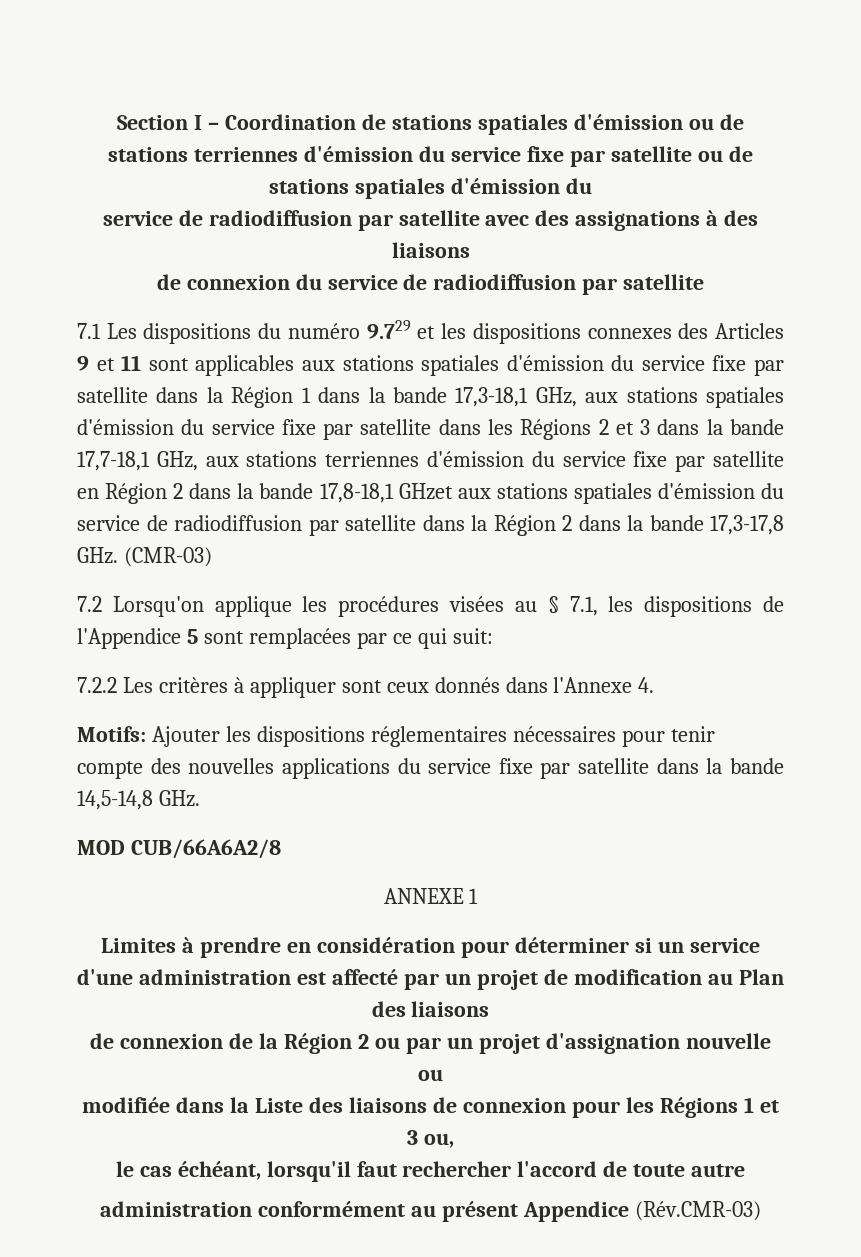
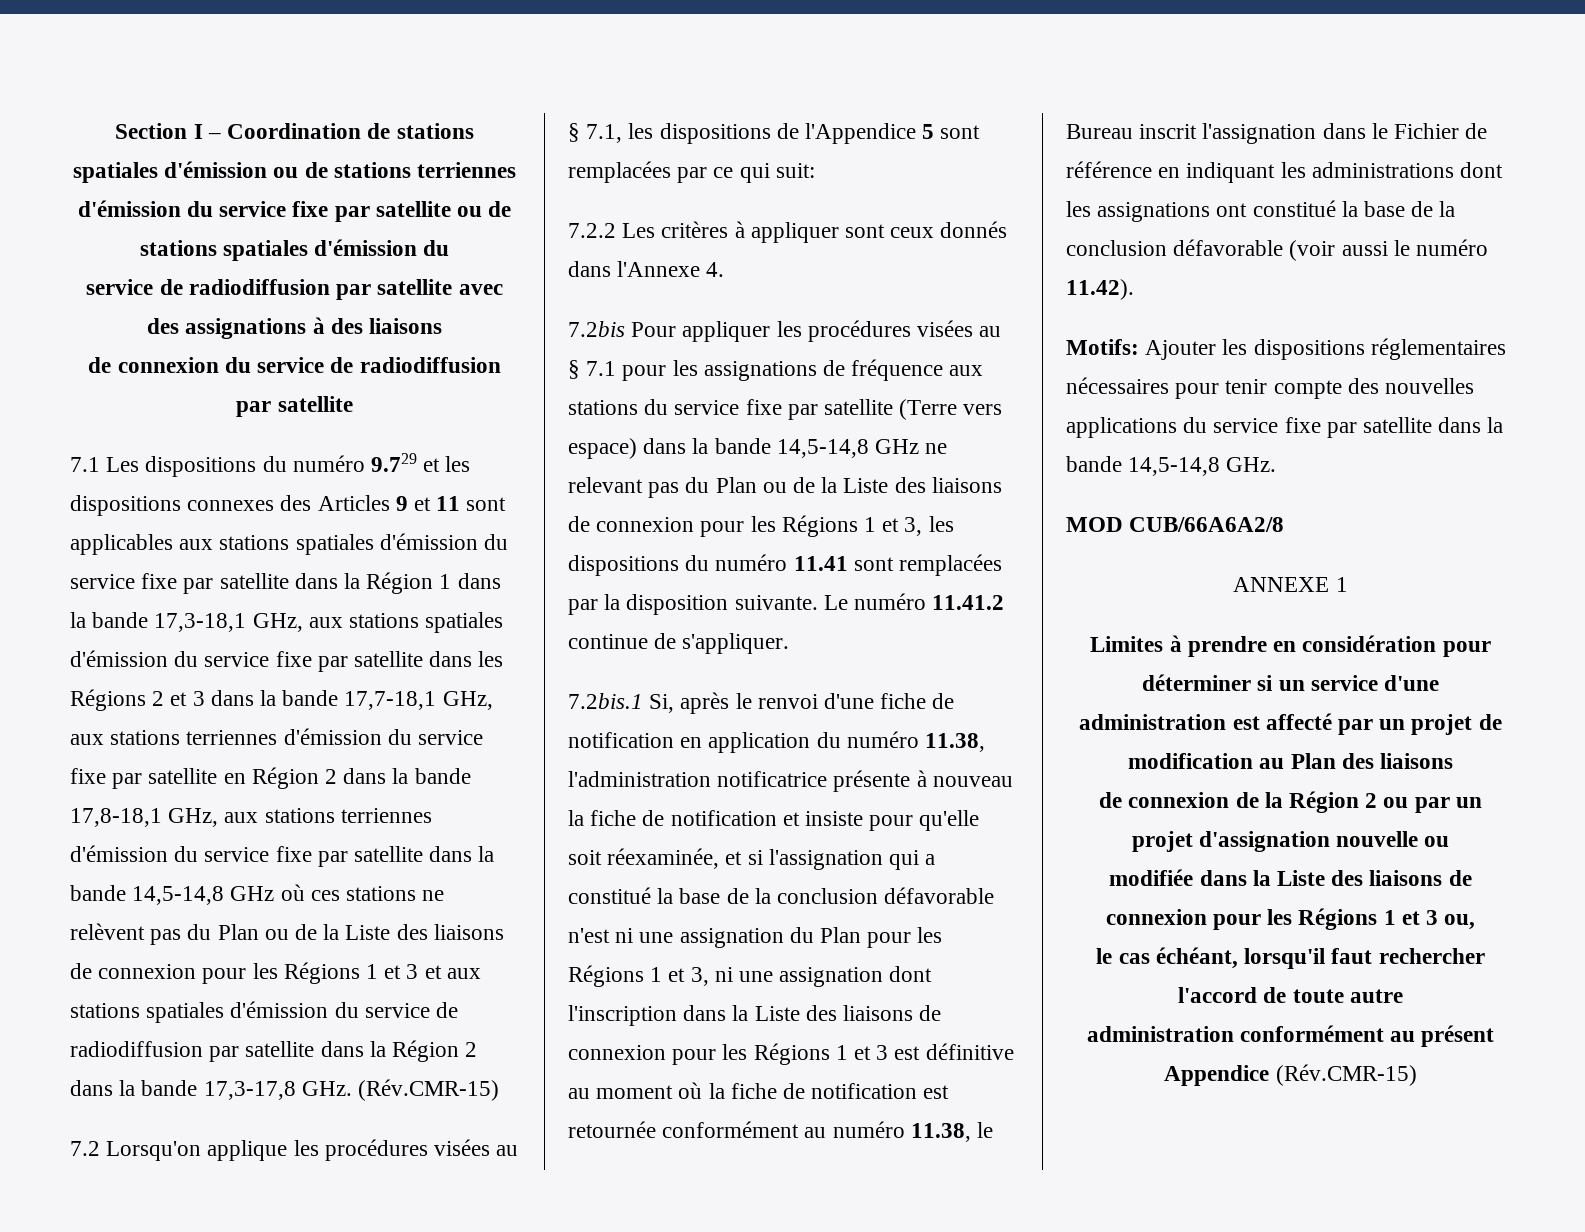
- 7.1 Les dispositions du numéro 9.729 et les dispositions connexes des Articles 9 et 11 sont applicables aux stations spatiales d'émission du service fixe par satellite dans la Région 1 dans la bande 17,3-18,1 GHz, aux stations spatiales d'émission du service fixe par satellite dans les Régions 2 et 3 dans la bande 17,7-18,1 GHz, aux stations terriennes d'émission du service fixe par satellite en Région 2 dans la bande 17,8-18,1 GHzet aux stations spatiales d'émission du service de radiodiffusion par satellite dans la Région 2 dans la bande 17,3-17,8 GHz. (CMR-03)
+ 7.1 Les dispositions du numéro 9.729 et les dispositions connexes des Articles 9 et 11 sont applicables aux stations spatiales d'émission du service fixe par satellite dans la Région 1 dans la bande 17,3-18,1 GHz, aux stations spatiales d'émission du service fixe par satellite dans les Régions 2 et 3 dans la bande 17,7-18,1 GHz, aux stations terriennes d'émission du service fixe par satellite en Région 2 dans la bande 17,8-18,1 GHz, aux stations terriennes d'émission du service fixe par satellite dans la bande 14,5-14,8 GHz où ces stations ne relèvent pas du Plan ou de la Liste des liaisons de connexion pour les Régions 1 et 3 et aux stations spatiales d'émission du service de radiodiffusion par satellite dans la Région 2 dans la bande 17,3-17,8 GHz. (Rév.CMR-15)
+ 7.2bis Pour appliquer les procédures visées au § 7.1 pour les assignations de fréquence aux stations du service fixe par satellite (Terre vers espace) dans la bande 14,5-14,8 GHz ne relevant pas du Plan ou de la Liste des liaisons de connexion pour les Régions 1 et 3, les dispositions du numéro 11.41 sont remplacées par la disposition suivante. Le numéro 11.41.2 continue de s'appliquer.
+ 7.2bis.1 Si, après le renvoi d'une fiche de notification en application du numéro 11.38, l'administration notificatrice présente à nouveau la fiche de notification et insiste pour qu'elle soit réexaminée, et si l'assignation qui a constitué la base de la conclusion défavorable n'est ni une assignation du Plan pour les Régions 1 et 3, ni une assignation dont l'inscription dans la Liste des liaisons de connexion pour les Régions 1 et 3 est définitive au moment où la fiche de notification est retournée conformément au numéro 11.38, le Bureau inscrit l'assignation dans le Fichier de référence en indiquant les administrations dont les assignations ont constitué la base de la conclusion défavorable (voir aussi le numéro 11.42).
- administration conformément au présent Appendice (Rév.CMR-03)
+ administration conformément au présent Appendice (Rév.CMR-15)

